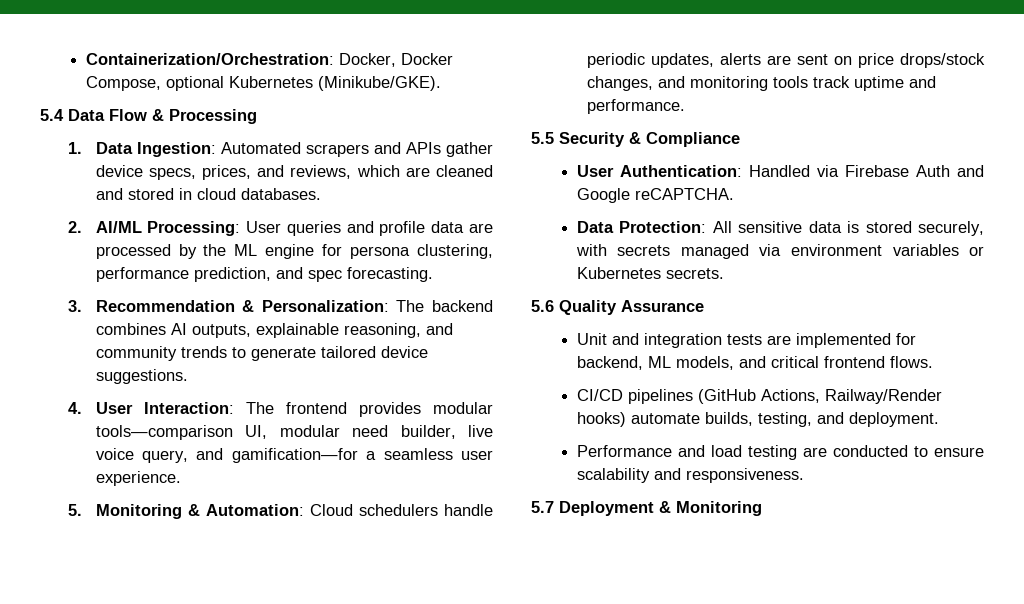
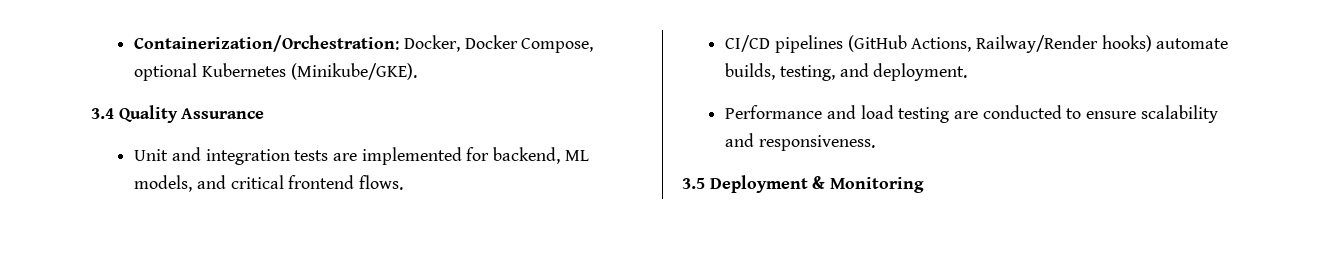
- 5.4 Data Flow & Processing
- 1. Data Ingestion: Automated scrapers and APIs gather device specs, prices, and reviews, which are cleaned and stored in cloud databases.
- 2. AI/ML Processing: User queries and profile data are processed by the ML engine for persona clustering, performance prediction, and spec forecasting.
- 3. Recommendation & Personalization: The backend combines AI outputs, explainable reasoning, and community trends to generate tailored device suggestions.
- 4. User Interaction: The frontend provides modular tools—comparison UI, modular need builder, live voice query, and gamification—for a seamless user experience.
- 5. Monitoring & Automation: Cloud schedulers handle periodic updates, alerts are sent on price drops/stock changes, and monitoring tools track uptime and performance.
- 5.5 Security & Compliance
- User Authentication: Handled via Firebase Auth and Google reCAPTCHA.
- Data Protection: All sensitive data is stored securely, with secrets managed via environment variables or Kubernetes secrets.
- 5.6 Quality Assurance
+ 3.4 Quality Assurance
- 5.7 Deployment & Monitoring
+ 3.5 Deployment & Monitoring

